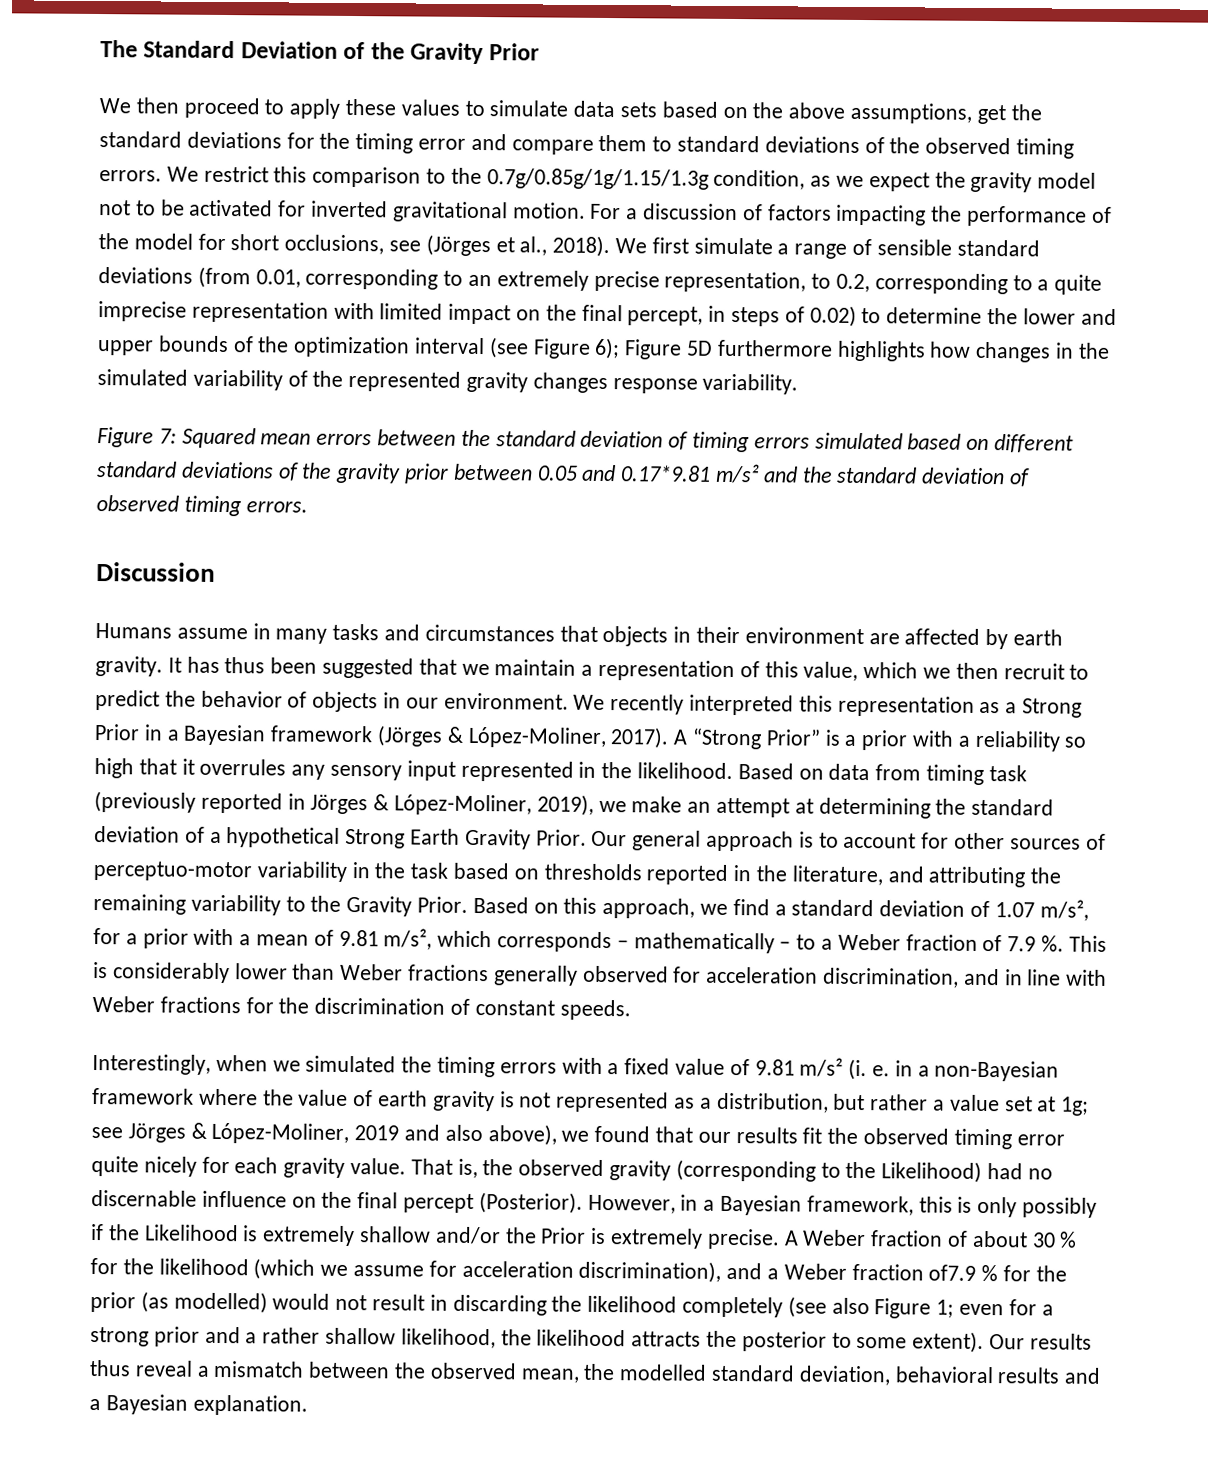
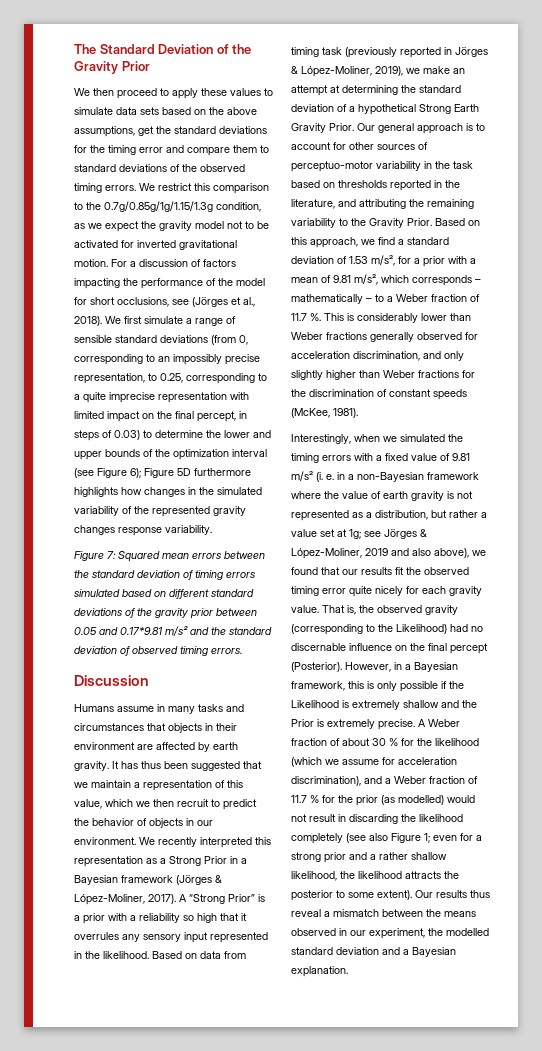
- We first simulate a range of sensible standard deviations (from 0.01, corresponding to an extremely precise representation, to 0.2, corresponding to a quite imprecise representation with limited impact on the final percept, in steps of 0.02) to determine the lower and upper bounds of the optimization interval (see Figure 6);
+ We first simulate a range of sensible standard deviations (from 0, corresponding to an impossibly precise representation, to 0.25, corresponding to a quite imprecise representation with limited impact on the final percept, in steps of 0.03) to determine the lower and upper bounds of the optimization interval (see Figure 6);
- Based on this approach, we find a standard deviation of 1.07 m/s², for a prior with a mean of 9.81 m/s², which corresponds – mathematically – to a Weber fraction of 7.9 %.
+ Based on this approach, we find a standard deviation of 1.53 m/s², for a prior with a mean of 9.81 m/s², which corresponds – mathematically – to a Weber fraction of 11.7 %.
- This is considerably lower than Weber fractions generally observed for acceleration discrimination, and in line with Weber fractions for the discrimination of constant speeds.
+ This is considerably lower than Weber fractions generally observed for acceleration discrimination, and only slightly higher than Weber fractions for the discrimination of constant speeds (McKee, 1981).
- However, in a Bayesian framework, this is only possibly if the Likelihood is extremely shallow and/or the Prior is extremely precise.
+ However, in a Bayesian framework, this is only possible if the Likelihood is extremely shallow and the Prior is extremely precise.
- A Weber fraction of about 30 % for the likelihood (which we assume for acceleration discrimination), and a Weber fraction of7.9 % for the prior (as modelled) would not result in discarding the likelihood completely (see also Figure 1; even for a strong prior and a rather shallow likelihood, the likelihood attracts the posterior to some extent).
+ A Weber fraction of about 30 % for the likelihood (which we assume for acceleration discrimination), and a Weber fraction of 11.7 % for the prior (as modelled) would not result in discarding the likelihood completely (see also Figure 1; even for a strong prior and a rather shallow likelihood, the likelihood attracts the posterior to some extent).
- Our results thus reveal a mismatch between the observed mean, the modelled standard deviation, behavioral results and a Bayesian explanation.
+ Our results thus reveal a mismatch between the means observed in our experiment, the modelled standard deviation and a Bayesian explanation.

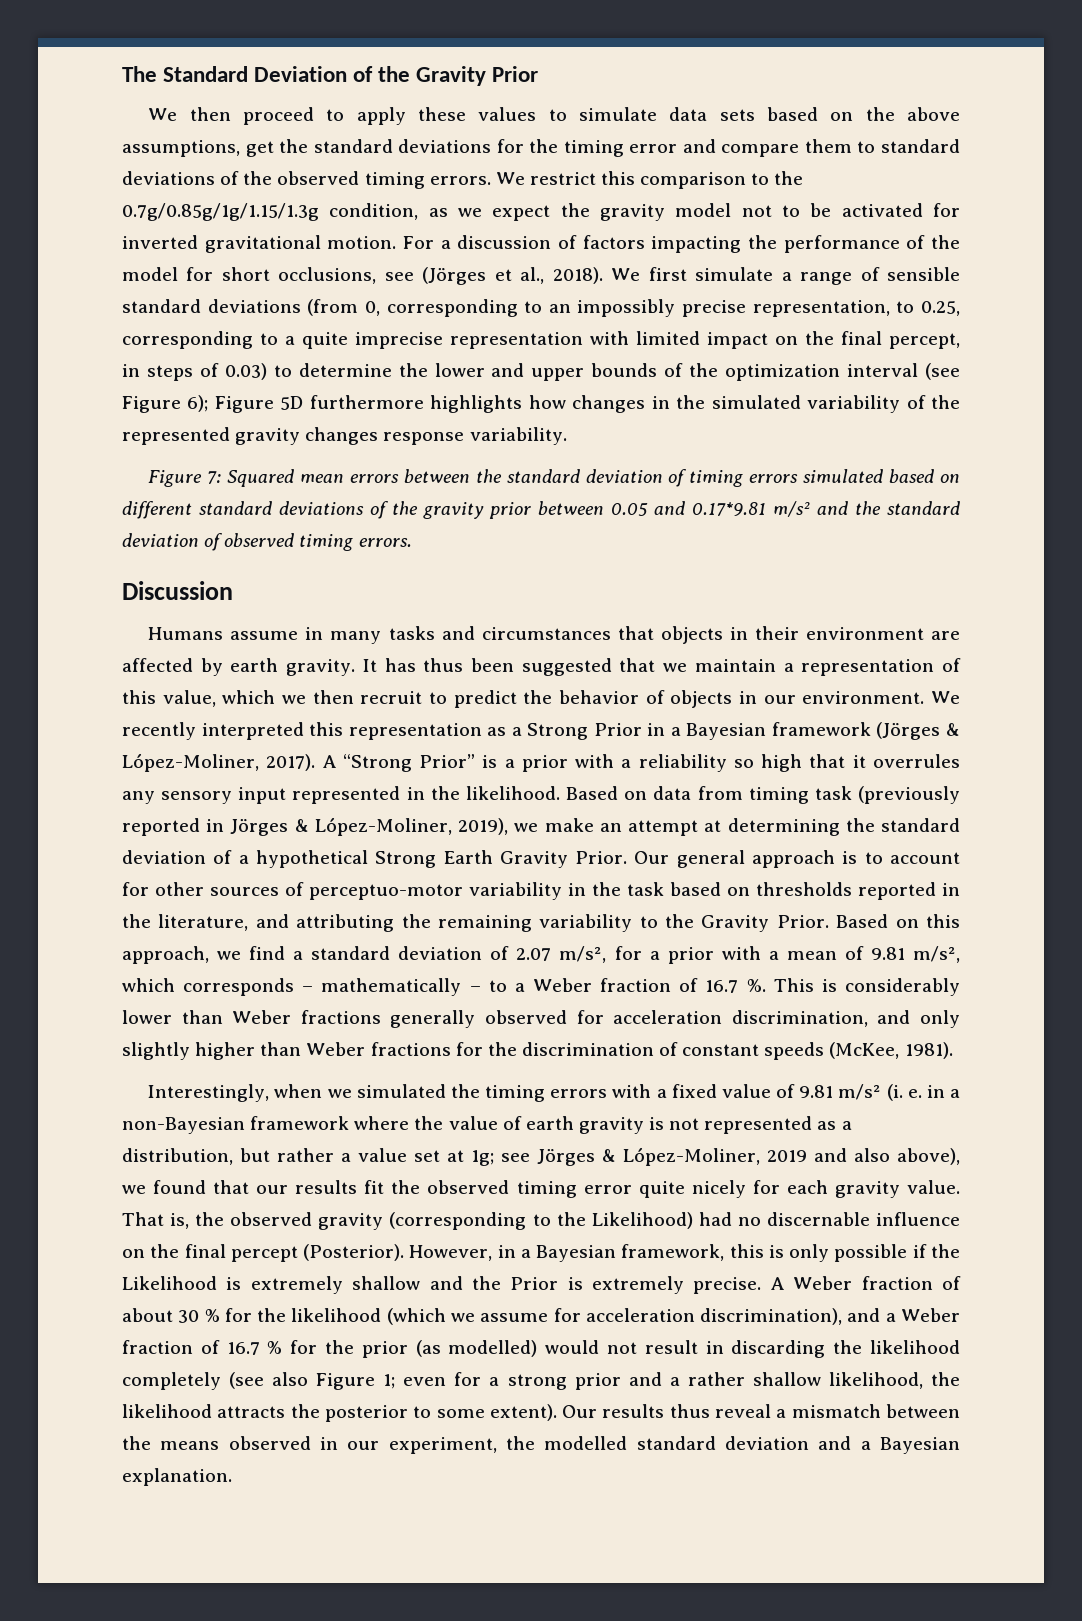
- Based on this approach, we find a standard deviation of 1.53 m/s², for a prior with a mean of 9.81 m/s², which corresponds – mathematically – to a Weber fraction of 11.7 %.
+ Based on this approach, we find a standard deviation of 2.07 m/s², for a prior with a mean of 9.81 m/s², which corresponds – mathematically – to a Weber fraction of 16.7 %.
- A Weber fraction of about 30 % for the likelihood (which we assume for acceleration discrimination), and a Weber fraction of 11.7 % for the prior (as modelled) would not result in discarding the likelihood completely (see also Figure 1; even for a strong prior and a rather shallow likelihood, the likelihood attracts the posterior to some extent).
+ A Weber fraction of about 30 % for the likelihood (which we assume for acceleration discrimination), and a Weber fraction of 16.7 % for the prior (as modelled) would not result in discarding the likelihood completely (see also Figure 1; even for a strong prior and a rather shallow likelihood, the likelihood attracts the posterior to some extent).

